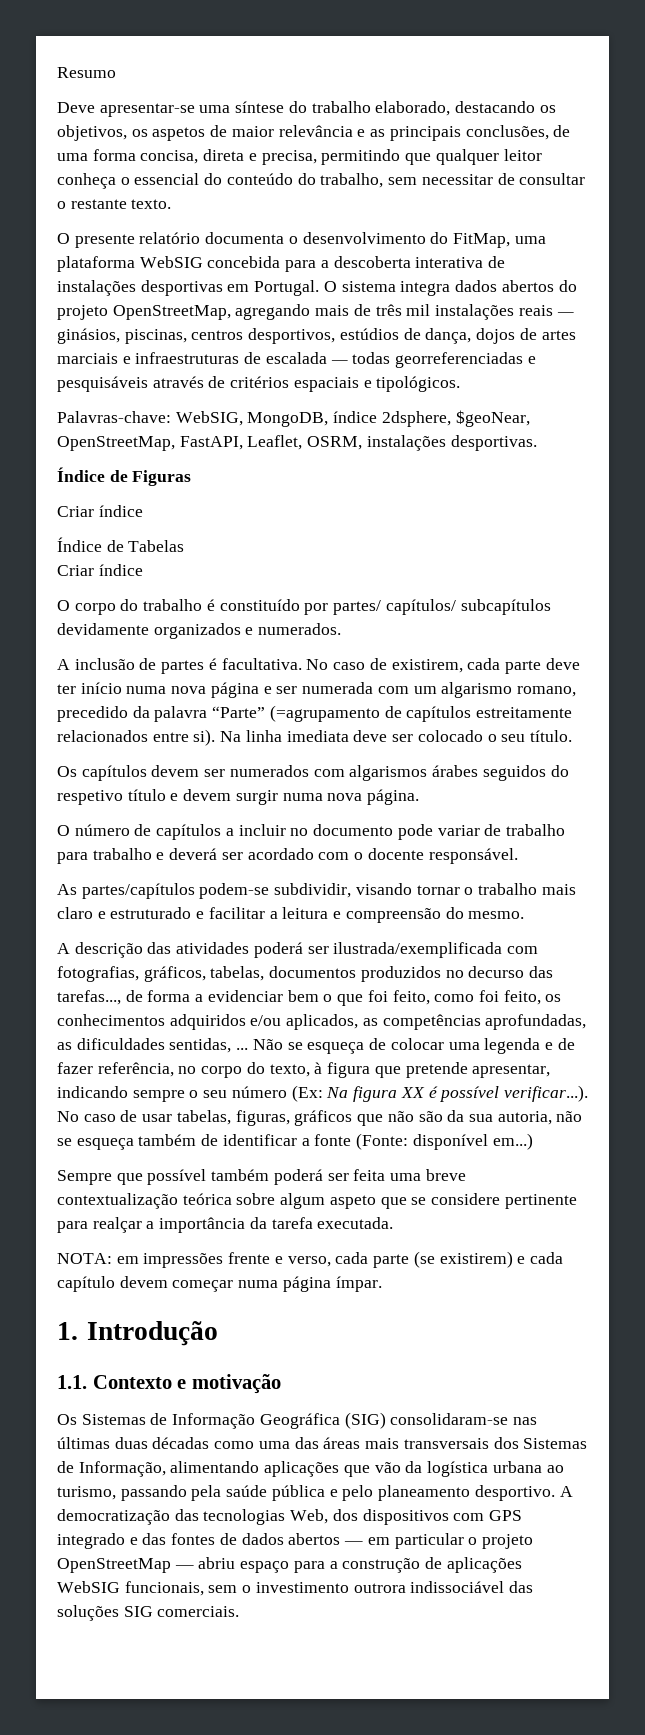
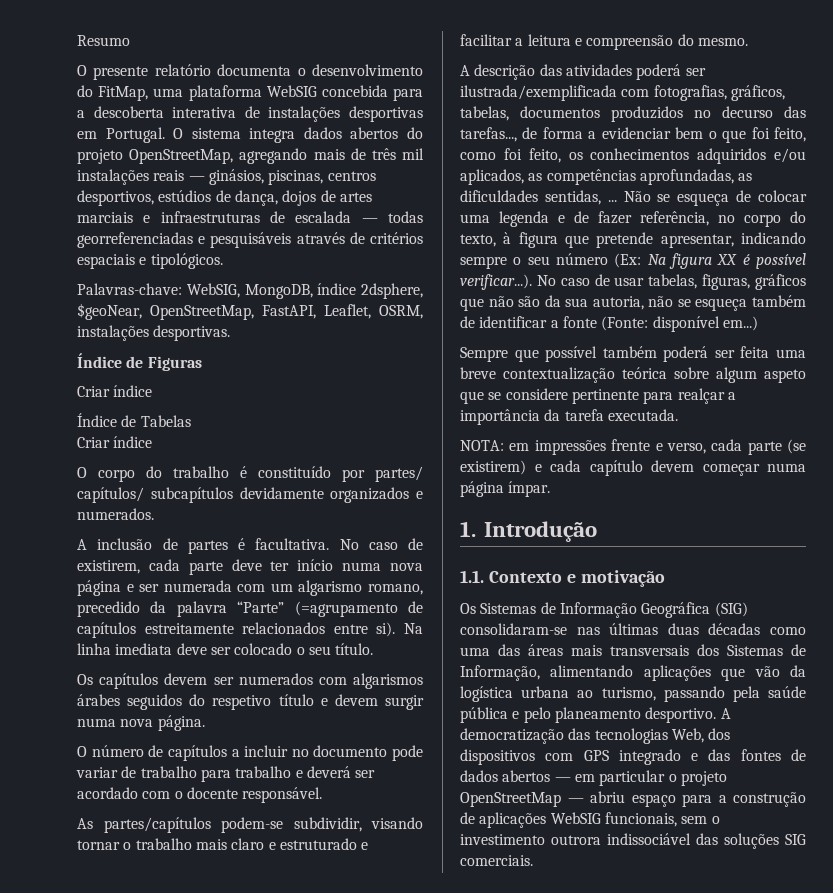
- Deve apresentar-se uma síntese do trabalho elaborado, destacando os objetivos, os aspetos de maior relevância e as principais conclusões, de uma forma concisa, direta e precisa, permitindo que qualquer leitor conheça o essencial do conteúdo do trabalho, sem necessitar de consultar o restante texto.

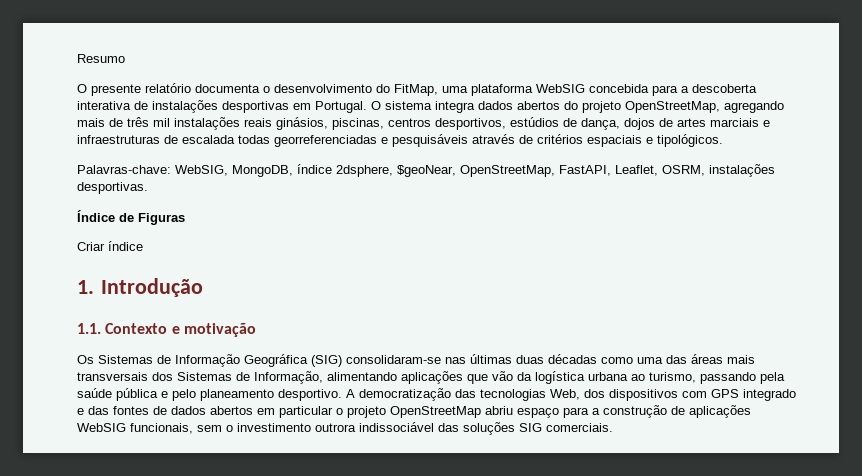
- O sistema integra dados abertos do projeto OpenStreetMap, agregando mais de três mil instalações reais — ginásios, piscinas, centros desportivos, estúdios de dança, dojos de artes marciais e infraestruturas de escalada — todas georreferenciadas e pesquisáveis através de critérios espaciais e tipológicos.
+ O sistema integra dados abertos do projeto OpenStreetMap, agregando mais de três mil instalações reais ginásios, piscinas, centros desportivos, estúdios de dança, dojos de artes marciais e infraestruturas de escalada todas georreferenciadas e pesquisáveis através de critérios espaciais e tipológicos.
- Índice de Tabelas
- Criar índice
- O corpo do trabalho é constituído por partes/ capítulos/ subcapítulos devidamente organizados e numerados.
- A inclusão de partes é facultativa. No caso de existirem, cada parte deve ter início numa nova página e ser numerada com um algarismo romano, precedido da palavra “Parte” (=agrupamento de capítulos estreitamente relacionados entre si). Na linha imediata deve ser colocado o seu título.
- Os capítulos devem ser numerados com algarismos árabes seguidos do respetivo título e devem surgir numa nova página.
- O número de capítulos a incluir no documento pode variar de trabalho para trabalho e deverá ser acordado com o docente responsável.
- As partes/capítulos podem-se subdividir, visando tornar o trabalho mais claro e estruturado e facilitar a leitura e compreensão do mesmo.
- A descrição das atividades poderá ser ilustrada/exemplificada com fotografias, gráficos, tabelas, documentos produzidos no decurso das tarefas..., de forma a evidenciar bem o que foi feito, como foi feito, os conhecimentos adquiridos e/ou aplicados, as competências aprofundadas, as dificuldades sentidas, ... Não se esqueça de colocar uma legenda e de fazer referência, no corpo do texto, à figura que pretende apresentar, indicando sempre o seu número (Ex: Na figura XX é possível verificar...). No caso de usar tabelas, figuras, gráficos que não são da sua autoria, não se esqueça também de identificar a fonte (Fonte: disponível em...)
- Sempre que possível também poderá ser feita uma breve contextualização teórica sobre algum aspeto que se considere pertinente para realçar a importância da tarefa executada.
- NOTA: em impressões frente e verso, cada parte (se existirem) e cada capítulo devem começar numa página ímpar.
- A democratização das tecnologias Web, dos dispositivos com GPS integrado e das fontes de dados abertos — em particular o projeto OpenStreetMap — abriu espaço para a construção de aplicações WebSIG funcionais, sem o investimento outrora indissociável das soluções SIG comerciais.
+ A democratização das tecnologias Web, dos dispositivos com GPS integrado e das fontes de dados abertos em particular o projeto OpenStreetMap abriu espaço para a construção de aplicações WebSIG funcionais, sem o investimento outrora indissociável das soluções SIG comerciais.

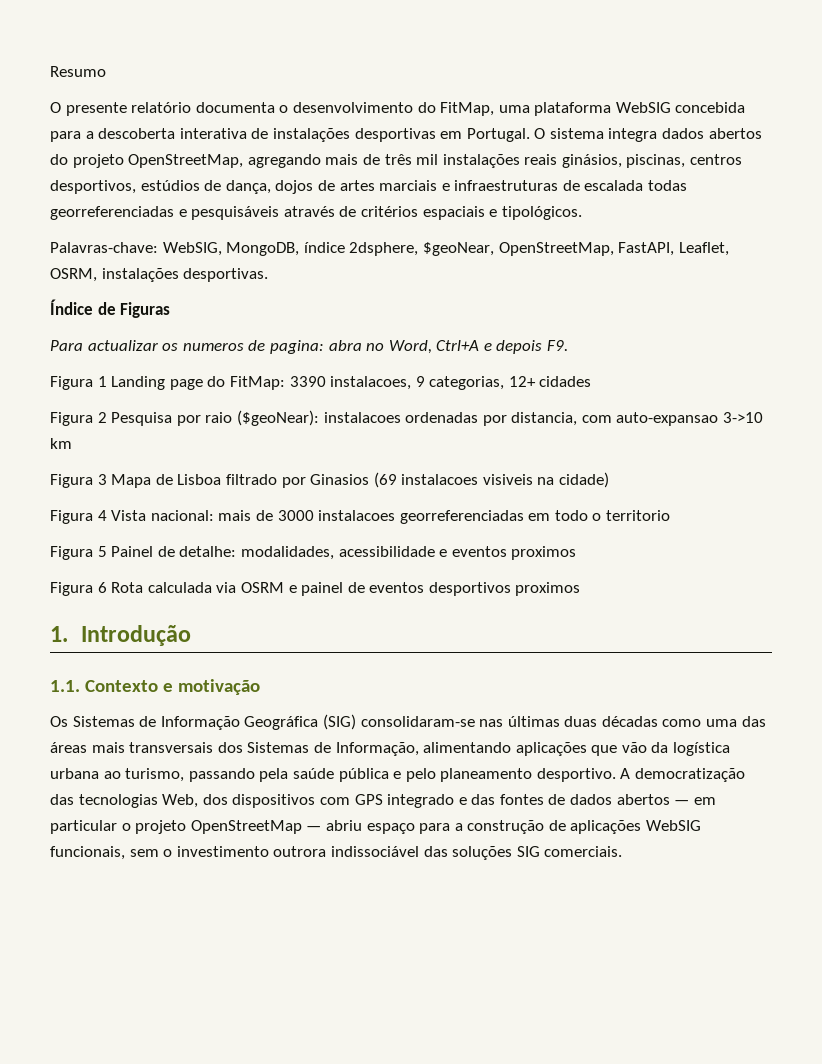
- Criar índice
+ Para actualizar os numeros de pagina: abra no Word, Ctrl+A e depois F9.
+ Figura 1 Landing page do FitMap: 3390 instalacoes, 9 categorias, 12+ cidades
+ Figura 2 Pesquisa por raio ($geoNear): instalacoes ordenadas por distancia, com auto-expansao 3->10 km
+ Figura 3 Mapa de Lisboa filtrado por Ginasios (69 instalacoes visiveis na cidade)
+ Figura 4 Vista nacional: mais de 3000 instalacoes georreferenciadas em todo o territorio
+ Figura 5 Painel de detalhe: modalidades, acessibilidade e eventos proximos
+ Figura 6 Rota calculada via OSRM e painel de eventos desportivos proximos
- A democratização das tecnologias Web, dos dispositivos com GPS integrado e das fontes de dados abertos em particular o projeto OpenStreetMap abriu espaço para a construção de aplicações WebSIG funcionais, sem o investimento outrora indissociável das soluções SIG comerciais.
+ A democratização das tecnologias Web, dos dispositivos com GPS integrado e das fontes de dados abertos — em particular o projeto OpenStreetMap — abriu espaço para a construção de aplicações WebSIG funcionais, sem o investimento outrora indissociável das soluções SIG comerciais.

